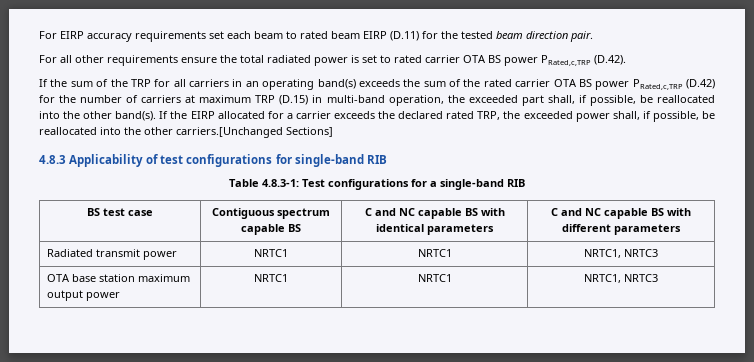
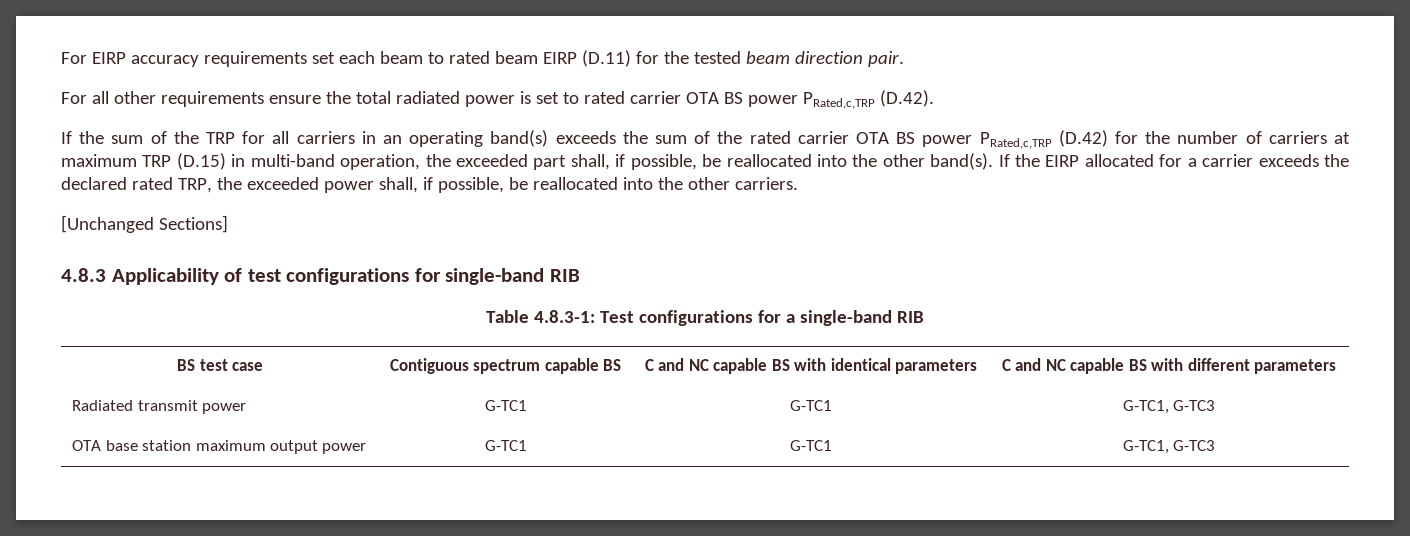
- If the EIRP allocated for a carrier exceeds the declared rated TRP, the exceeded power shall, if possible, be reallocated into the other carriers.[Unchanged Sections]
+ If the EIRP allocated for a carrier exceeds the declared rated TRP, the exceeded power shall, if possible, be reallocated into the other carriers.
+ [Unchanged Sections]
- Radiated transmit power | NRTC1 | NRTC1 | NRTC1, NRTC3
+ Radiated transmit power | G-TC1 | G-TC1 | G-TC1, G-TC3
- OTA base station maximum output power | NRTC1 | NRTC1 | NRTC1, NRTC3
+ OTA base station maximum output power | G-TC1 | G-TC1 | G-TC1, G-TC3

